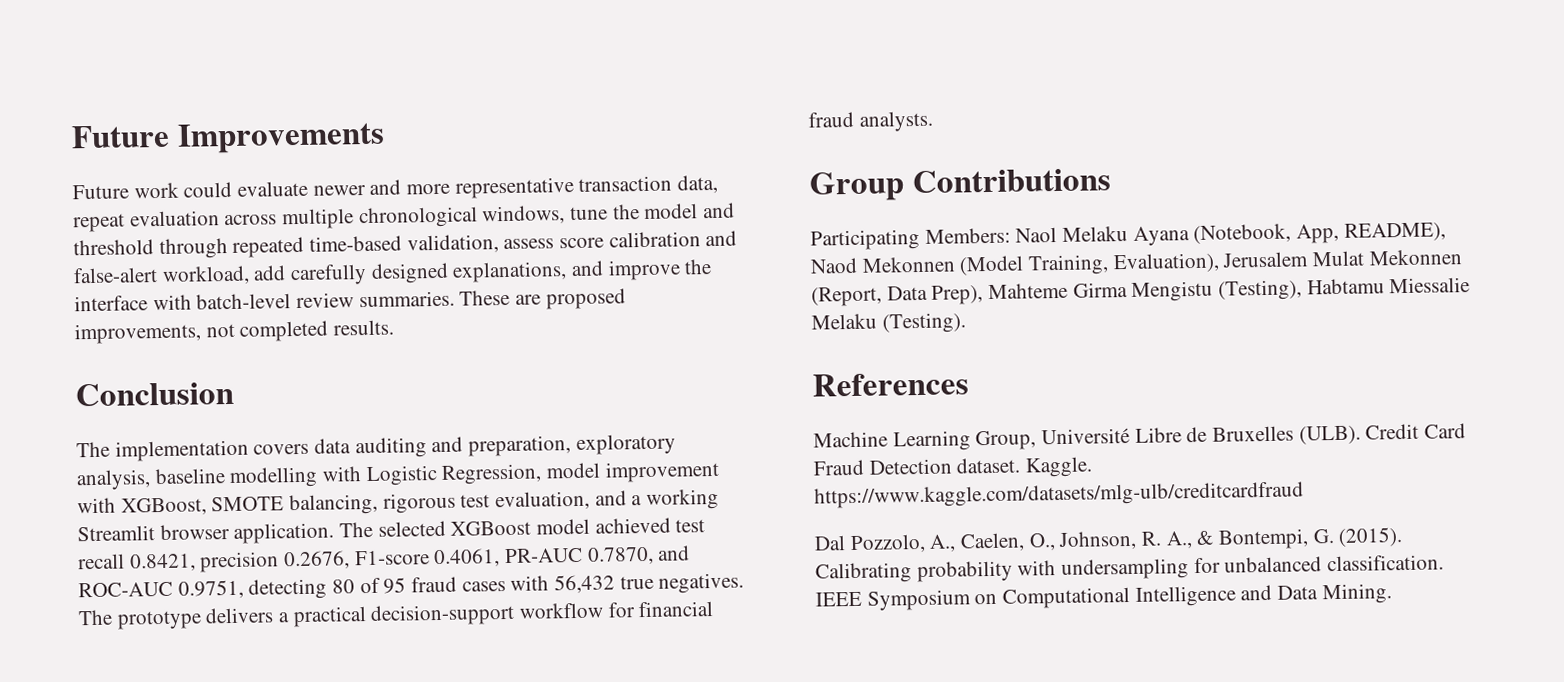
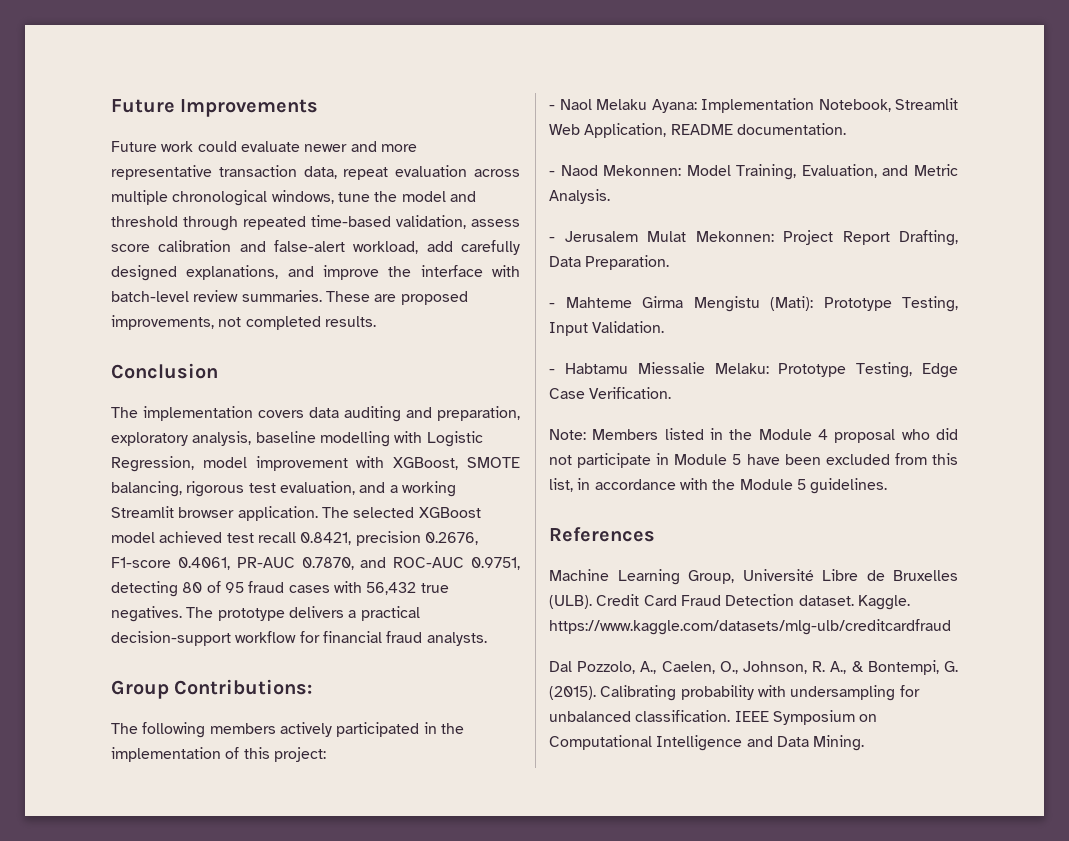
- Group Contributions
- Participating Members: Naol Melaku Ayana (Notebook, App, README), Naod Mekonnen (Model Training, Evaluation), Jerusalem Mulat Mekonnen (Report, Data Prep), Mahteme Girma Mengistu (Testing), Habtamu Miessalie Melaku (Testing).
+ Group Contributions:
+ The following members actively participated in the implementation of this project:
+ - Naol Melaku Ayana: Implementation Notebook, Streamlit Web Application, README documentation.
+ - Naod Mekonnen: Model Training, Evaluation, and Metric Analysis.
+ - Jerusalem Mulat Mekonnen: Project Report Drafting, Data Preparation.
+ - Mahteme Girma Mengistu (Mati): Prototype Testing, Input Validation.
+ - Habtamu Miessalie Melaku: Prototype Testing, Edge Case Verification.
+ Note: Members listed in the Module 4 proposal who did not participate in Module 5 have been excluded from this list, in accordance with the Module 5 guidelines.

